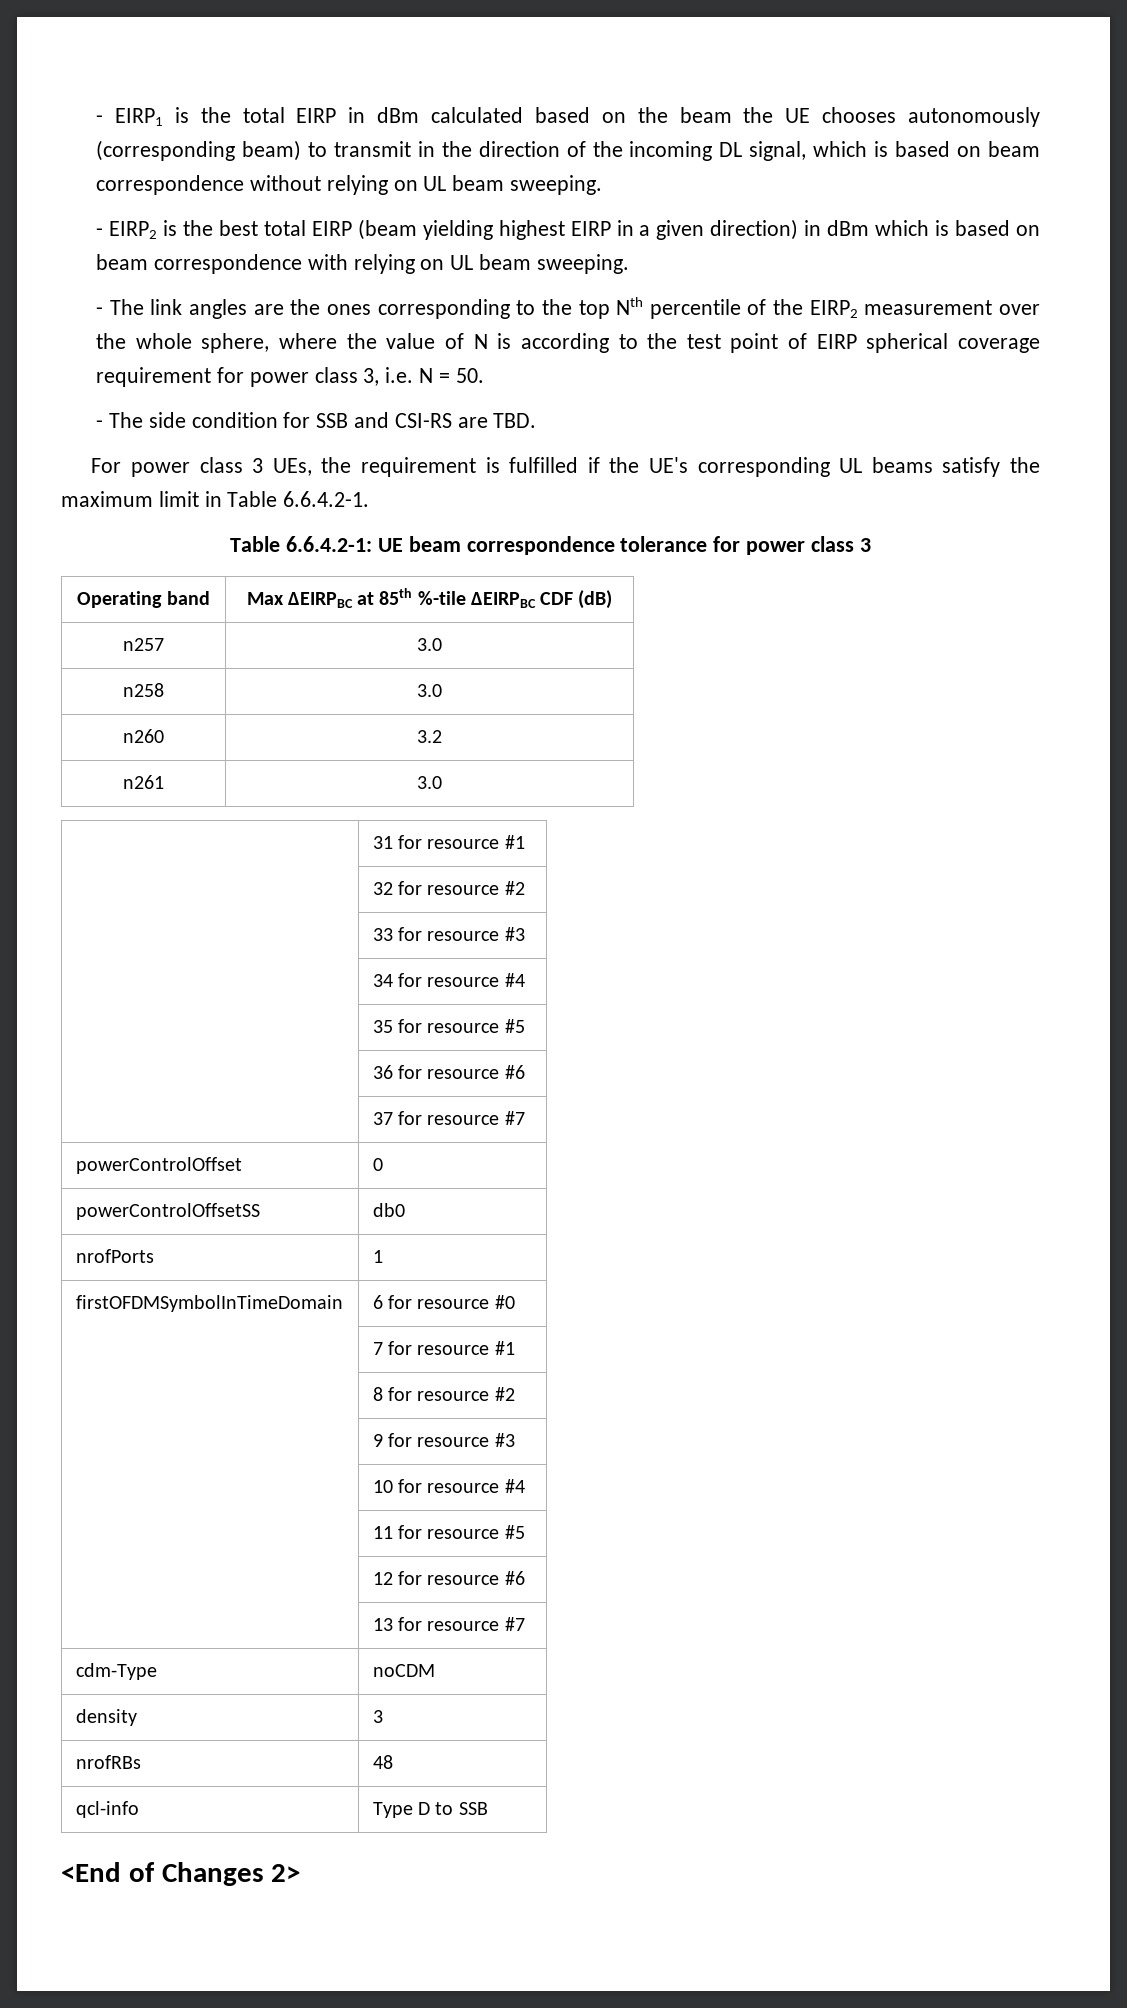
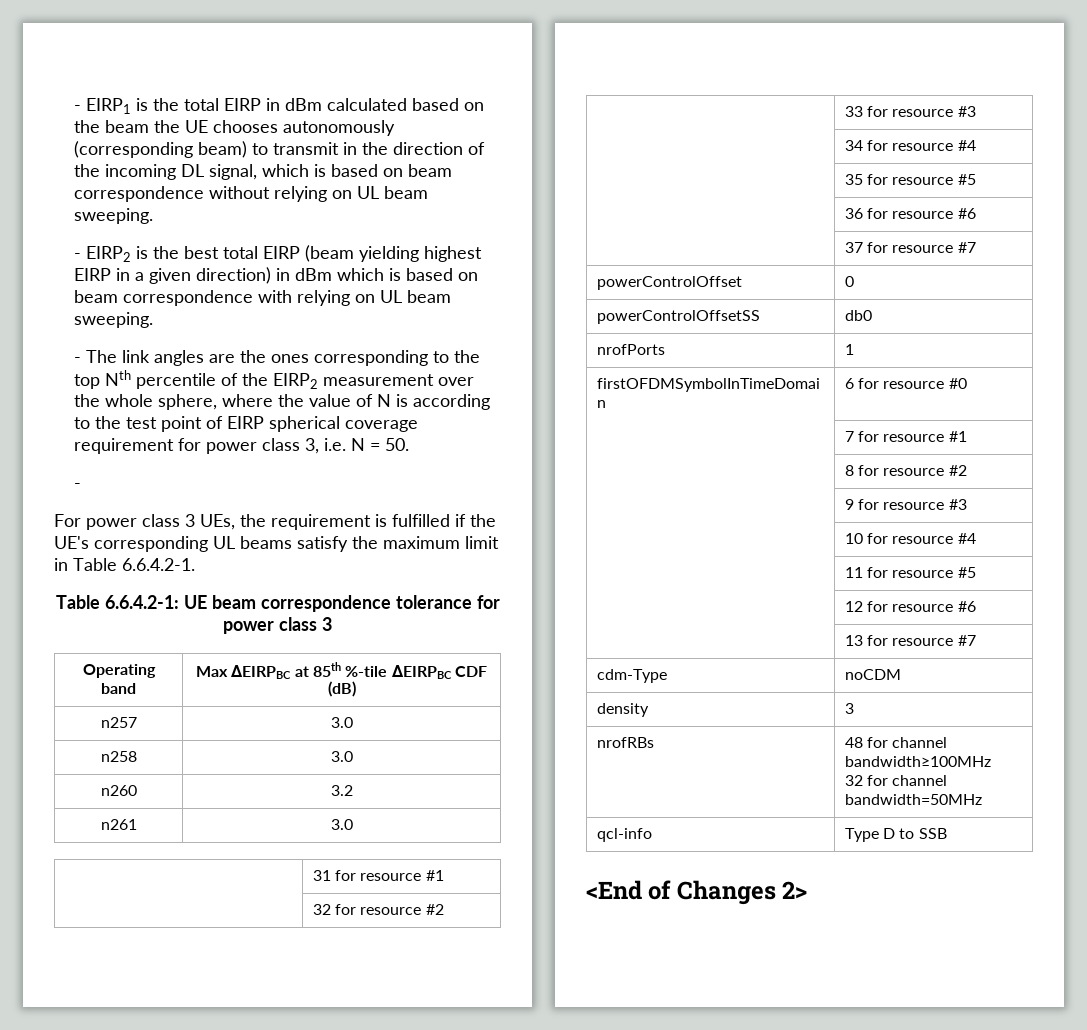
  - The link angles are the ones corresponding to the top Nth percentile of the EIRP2 measurement over the whole sphere, where the value of N is according to the test point of EIRP spherical coverage requirement for power class 3, i.e. N = 50.
- - The side condition for SSB and CSI-RS are TBD.
+ -
- nrofRBs | 48
+ nrofRBs | 48 for channel bandwidth≥100MHz
+ 32 for channel bandwidth=50MHz

